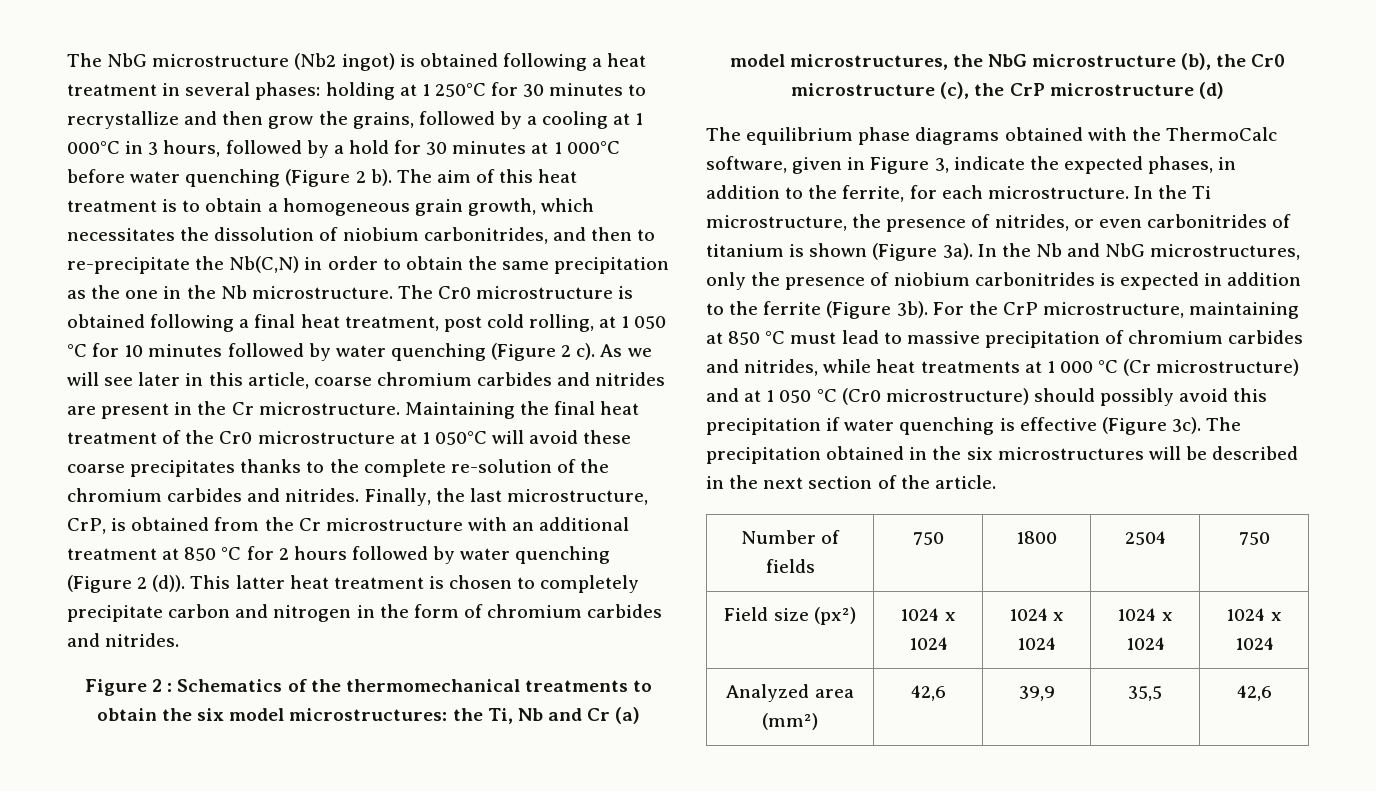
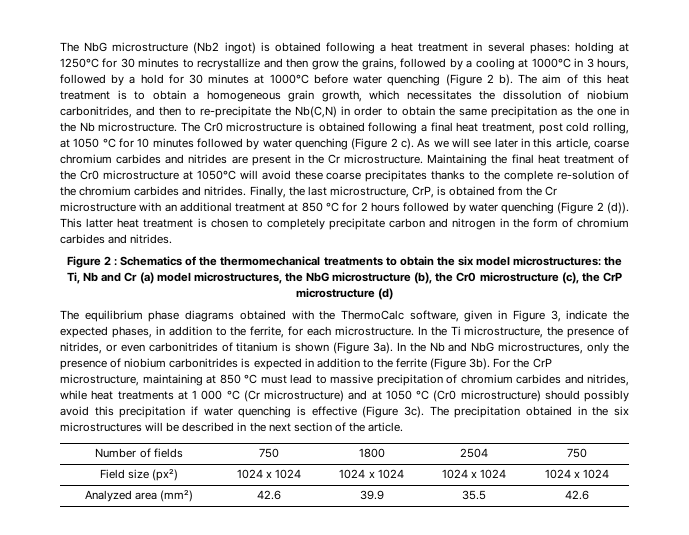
- The NbG microstructure (Nb2 ingot) is obtained following a heat treatment in several phases: holding at 1 250°C for 30 minutes to recrystallize and then grow the grains, followed by a cooling at 1 000°C in 3 hours, followed by a hold for 30 minutes at 1 000°C before water quenching (Figure 2 b).
+ The NbG microstructure (Nb2 ingot) is obtained following a heat treatment in several phases: holding at 1250°C for 30 minutes to recrystallize and then grow the grains, followed by a cooling at 1000°C in 3 hours, followed by a hold for 30 minutes at 1000°C before water quenching (Figure 2 b).
- The Cr0 microstructure is obtained following a final heat treatment, post cold rolling, at 1 050 °C for 10 minutes followed by water quenching (Figure 2 c).
+ The Cr0 microstructure is obtained following a final heat treatment, post cold rolling, at 1050 °C for 10 minutes followed by water quenching (Figure 2 c).
- Maintaining the final heat treatment of the Cr0 microstructure at 1 050°C will avoid these coarse precipitates thanks to the complete re-solution of the chromium carbides and nitrides.
+ Maintaining the final heat treatment of the Cr0 microstructure at 1050°C will avoid these coarse precipitates thanks to the complete re-solution of the chromium carbides and nitrides.
- For the CrP microstructure, maintaining at 850 °C must lead to massive precipitation of chromium carbides and nitrides, while heat treatments at 1 000 °C (Cr microstructure) and at 1 050 °C (Cr0 microstructure) should possibly avoid this precipitation if water quenching is effective (Figure 3c).
+ For the CrP microstructure, maintaining at 850 °C must lead to massive precipitation of chromium carbides and nitrides, while heat treatments at 1 000 °C (Cr microstructure) and at 1050 °C (Cr0 microstructure) should possibly avoid this precipitation if water quenching is effective (Figure 3c).
- Analyzed area (mm²) | 42,6 | 39,9 | 35,5 | 42,6
+ Analyzed area (mm²) | 42.6 | 39.9 | 35.5 | 42.6

